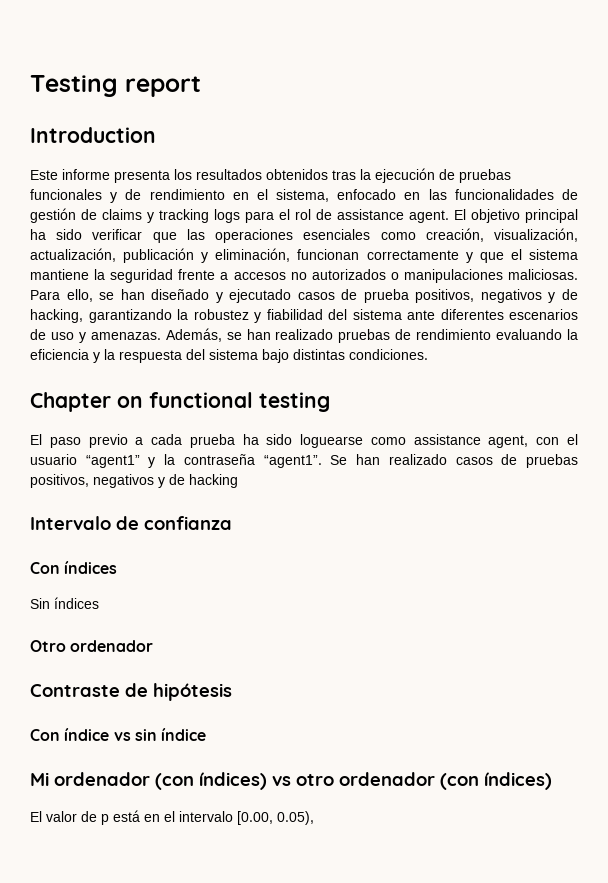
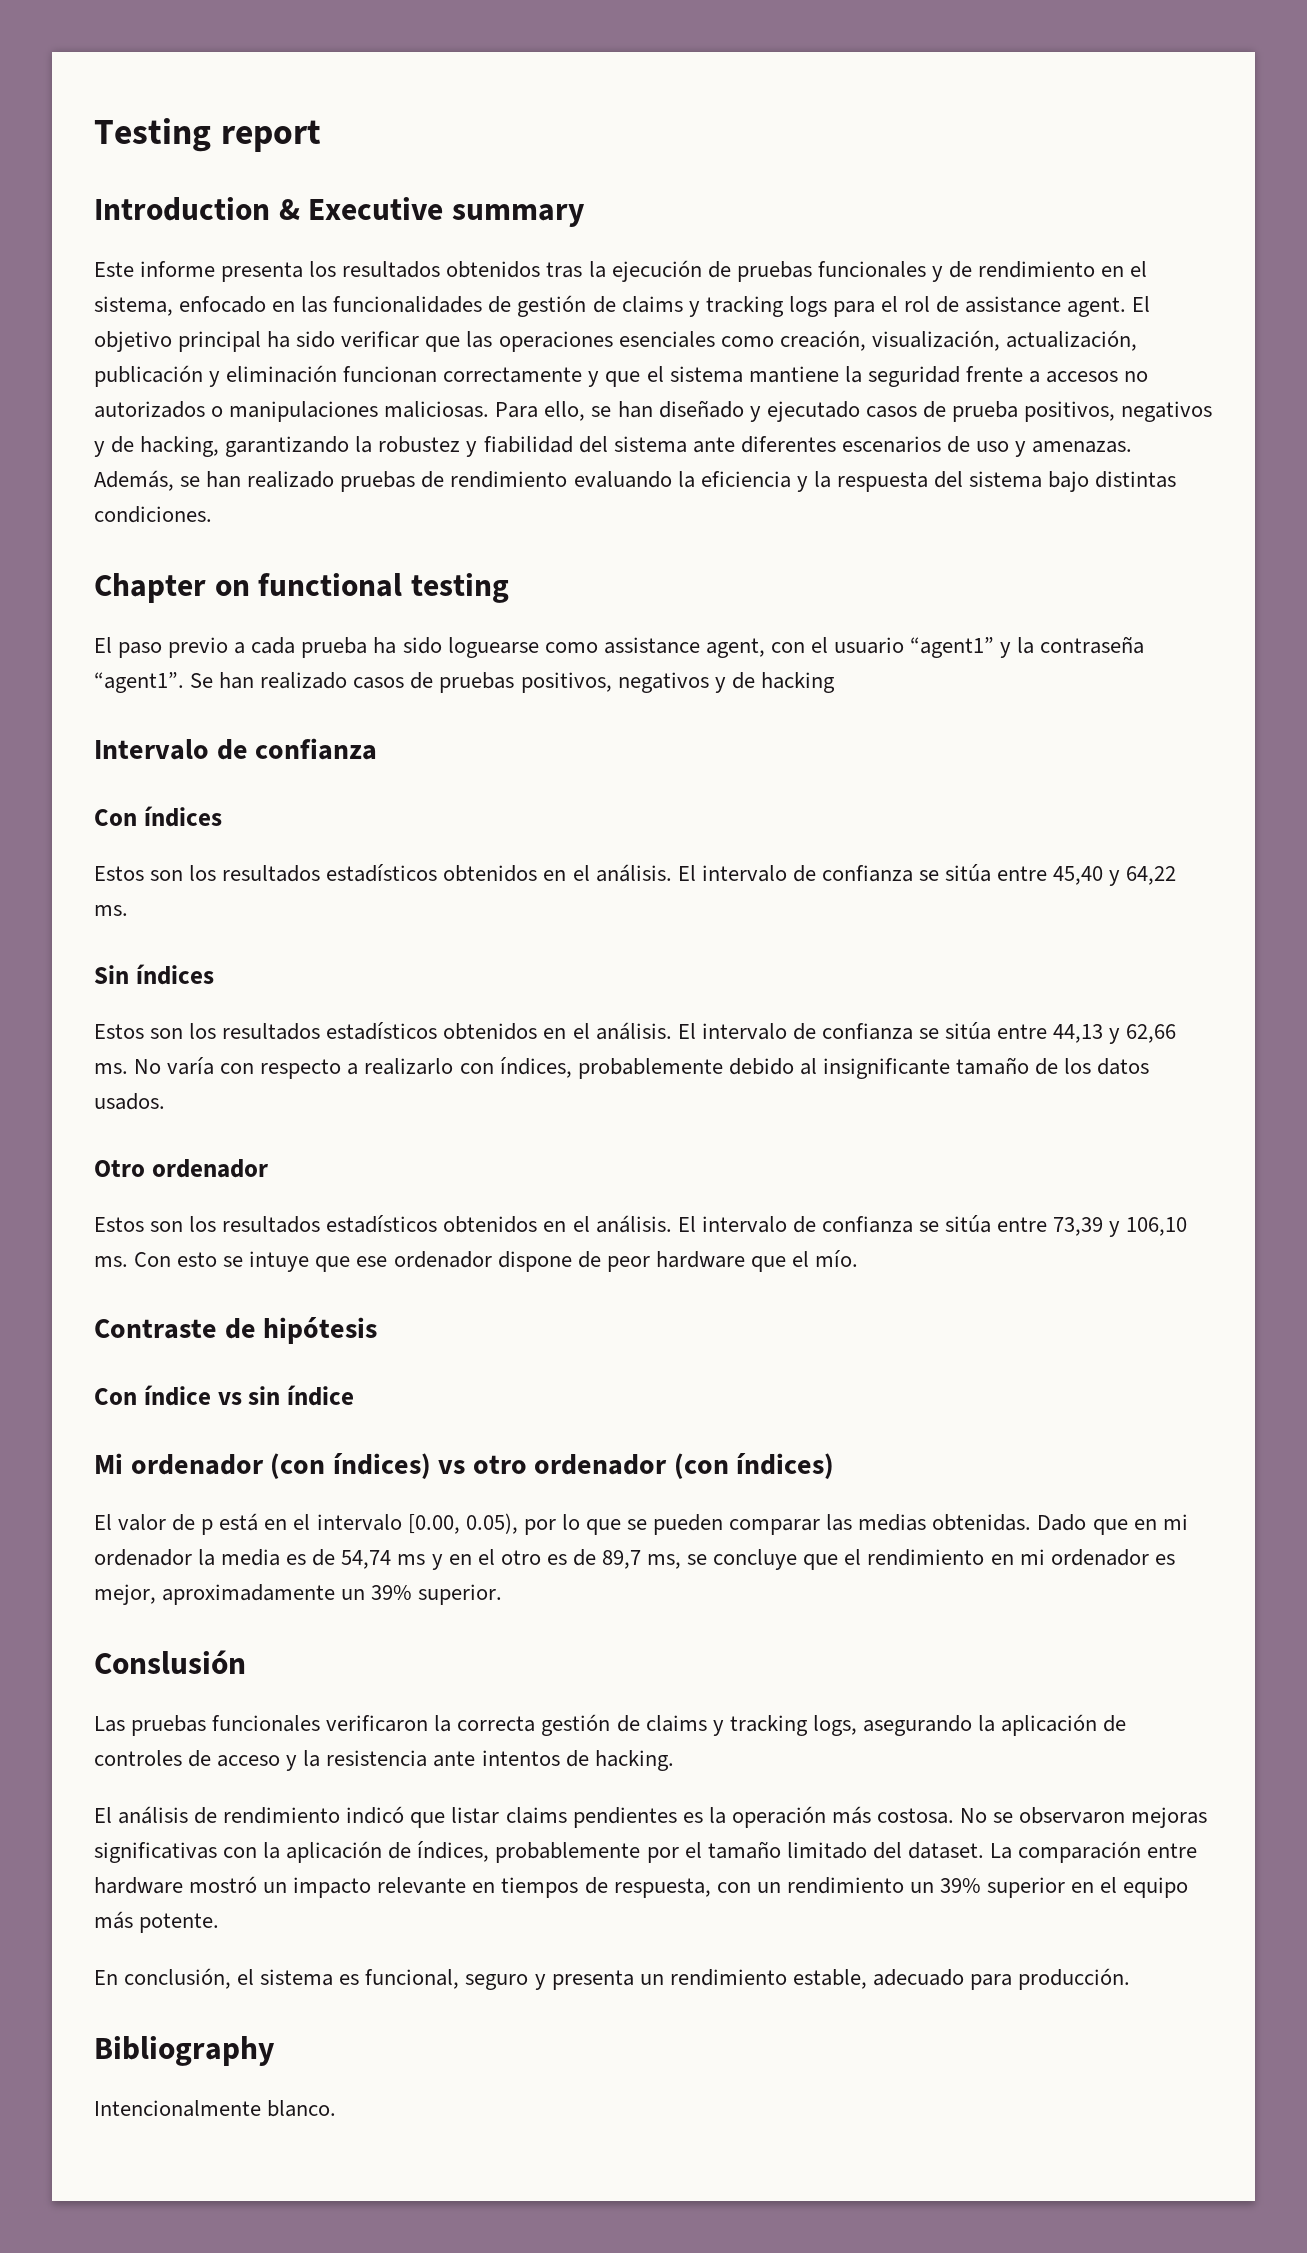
- Introduction
+ Introduction & Executive summary
- El objetivo principal ha sido verificar que las operaciones esenciales como creación, visualización, actualización, publicación y eliminación, funcionan correctamente y que el sistema mantiene la seguridad frente a accesos no autorizados o manipulaciones maliciosas.
+ El objetivo principal ha sido verificar que las operaciones esenciales como creación, visualización, actualización, publicación y eliminación funcionan correctamente y que el sistema mantiene la seguridad frente a accesos no autorizados o manipulaciones maliciosas.
+ Estos son los resultados estadísticos obtenidos en el análisis. El intervalo de confianza se sitúa entre 45,40 y 64,22 ms.
  Sin índices
+ Estos son los resultados estadísticos obtenidos en el análisis. El intervalo de confianza se sitúa entre 44,13 y 62,66 ms. No varía con respecto a realizarlo con índices, probablemente debido al insignificante tamaño de los datos usados.
  Otro ordenador
+ Estos son los resultados estadísticos obtenidos en el análisis. El intervalo de confianza se sitúa entre 73,39 y 106,10 ms. Con esto se intuye que ese ordenador dispone de peor hardware que el mío.
- El valor de p está en el intervalo [0.00, 0.05),
+ El valor de p está en el intervalo [0.00, 0.05), por lo que se pueden comparar las medias obtenidas. Dado que en mi ordenador la media es de 54,74 ms y en el otro es de 89,7 ms, se concluye que el rendimiento en mi ordenador es mejor, aproximadamente un 39% superior.
+ Conslusión
+ Las pruebas funcionales verificaron la correcta gestión de claims y tracking logs, asegurando la aplicación de controles de acceso y la resistencia ante intentos de hacking.
+ El análisis de rendimiento indicó que listar claims pendientes es la operación más costosa. No se observaron mejoras significativas con la aplicación de índices, probablemente por el tamaño limitado del dataset. La comparación entre hardware mostró un impacto relevante en tiempos de respuesta, con un rendimiento un 39% superior en el equipo más potente.
+ En conclusión, el sistema es funcional, seguro y presenta un rendimiento estable, adecuado para producción.
+ Bibliography
+ Intencionalmente blanco.

